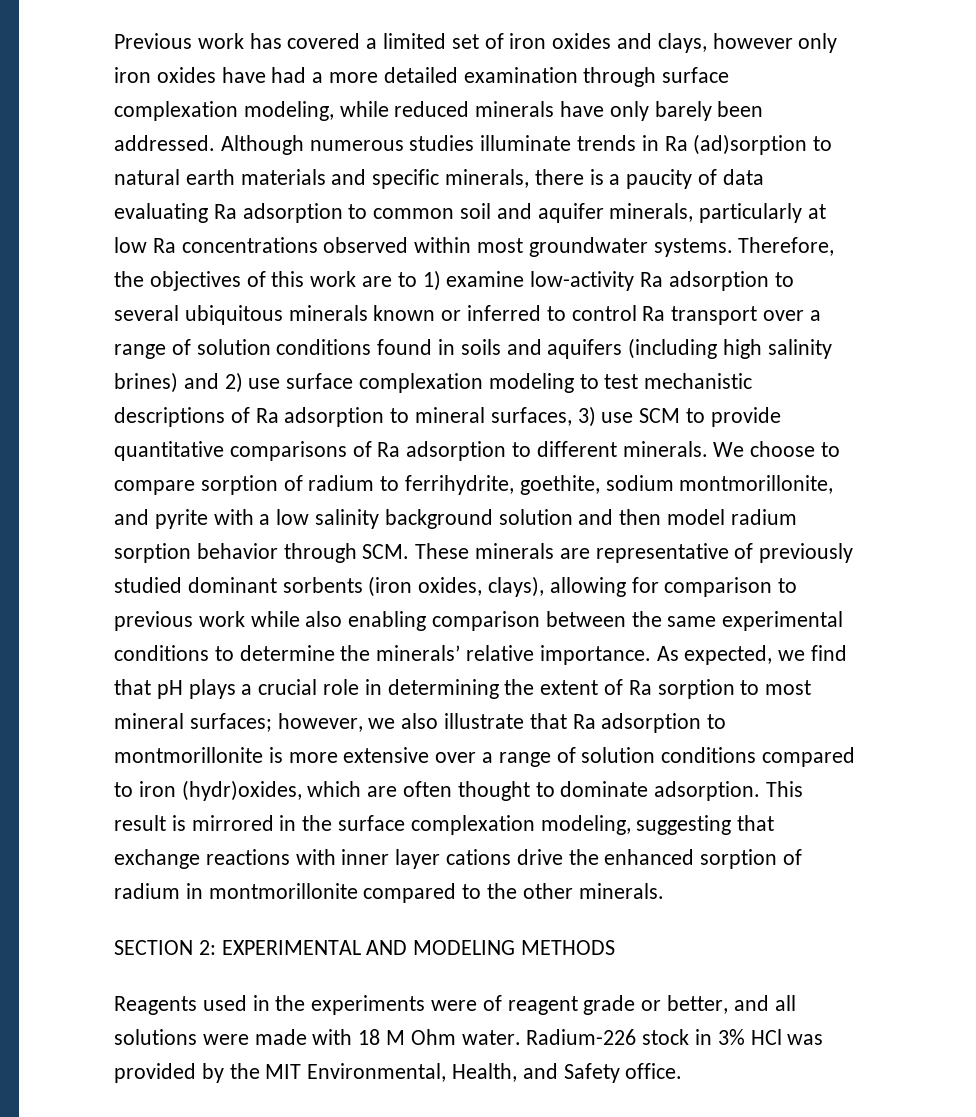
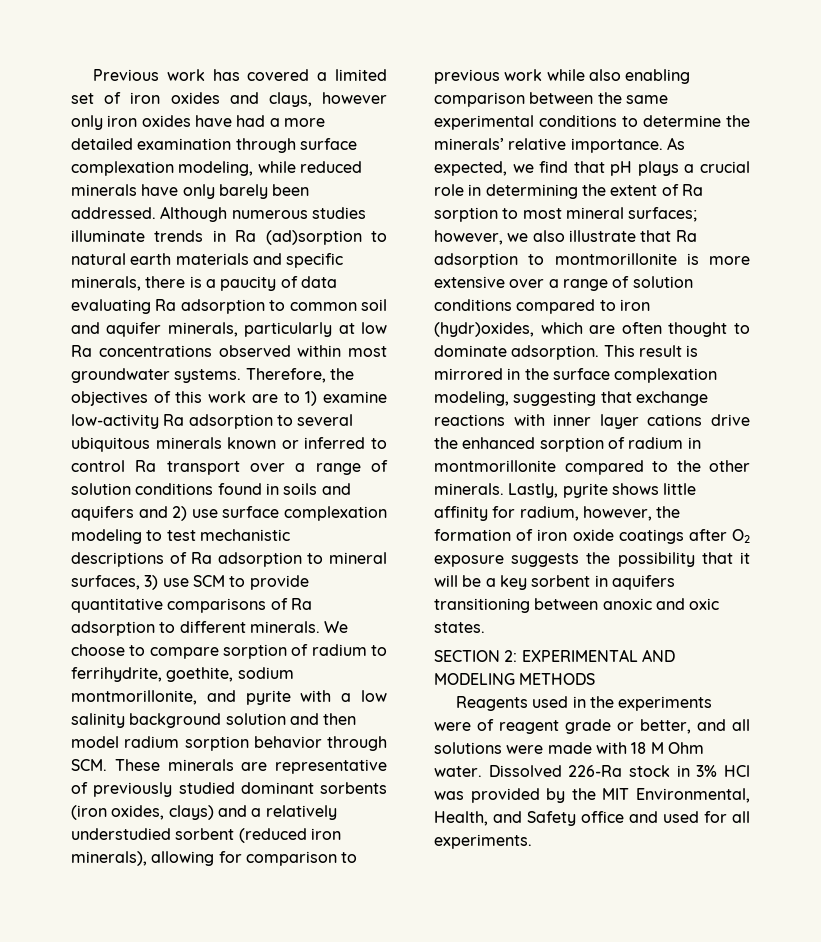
- Therefore, the objectives of this work are to 1) examine low-activity Ra adsorption to several ubiquitous minerals known or inferred to control Ra transport over a range of solution conditions found in soils and aquifers (including high salinity brines) and 2) use surface complexation modeling to test mechanistic descriptions of Ra adsorption to mineral surfaces, 3) use SCM to provide quantitative comparisons of Ra adsorption to different minerals.
+ Therefore, the objectives of this work are to 1) examine low-activity Ra adsorption to several ubiquitous minerals known or inferred to control Ra transport over a range of solution conditions found in soils and aquifers and 2) use surface complexation modeling to test mechanistic descriptions of Ra adsorption to mineral surfaces, 3) use SCM to provide quantitative comparisons of Ra adsorption to different minerals.
- We choose to compare sorption of radium to ferrihydrite, goethite, sodium montmorillonite, and pyrite with a low salinity background solution and then model radium sorption behavior through SCM. These minerals are representative of previously studied dominant sorbents (iron oxides, clays), allowing for comparison to previous work while also enabling comparison between the same experimental conditions to determine the minerals’ relative importance.
+ We choose to compare sorption of radium to ferrihydrite, goethite, sodium montmorillonite, and pyrite with a low salinity background solution and then model radium sorption behavior through SCM. These minerals are representative of previously studied dominant sorbents (iron oxides, clays) and a relatively understudied sorbent (reduced iron minerals), allowing for comparison to previous work while also enabling comparison between the same experimental conditions to determine the minerals’ relative importance.
+ Lastly, pyrite shows little affinity for radium, however, the formation of iron oxide coatings after O2 exposure suggests the possibility that it will be a key sorbent in aquifers transitioning between anoxic and oxic states.
- Radium-226 stock in 3% HCl was provided by the MIT Environmental, Health, and Safety office.
+ Dissolved 226-Ra stock in 3% HCl was provided by the MIT Environmental, Health, and Safety office and used for all experiments.

